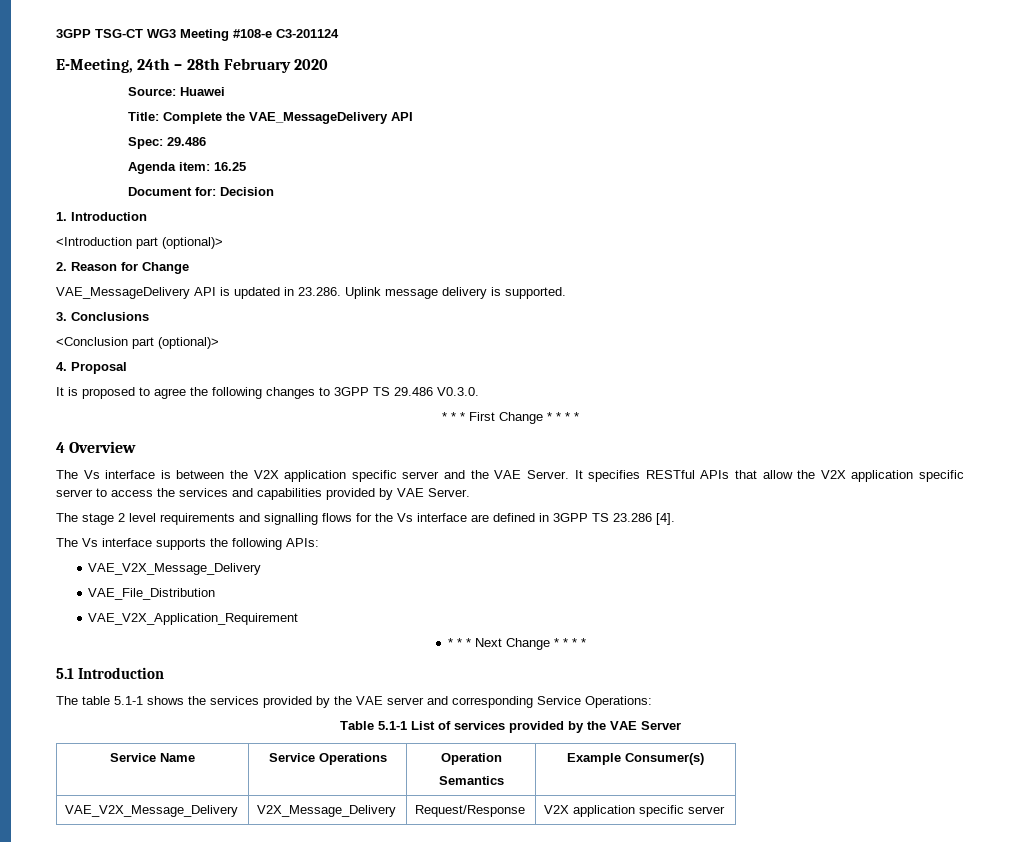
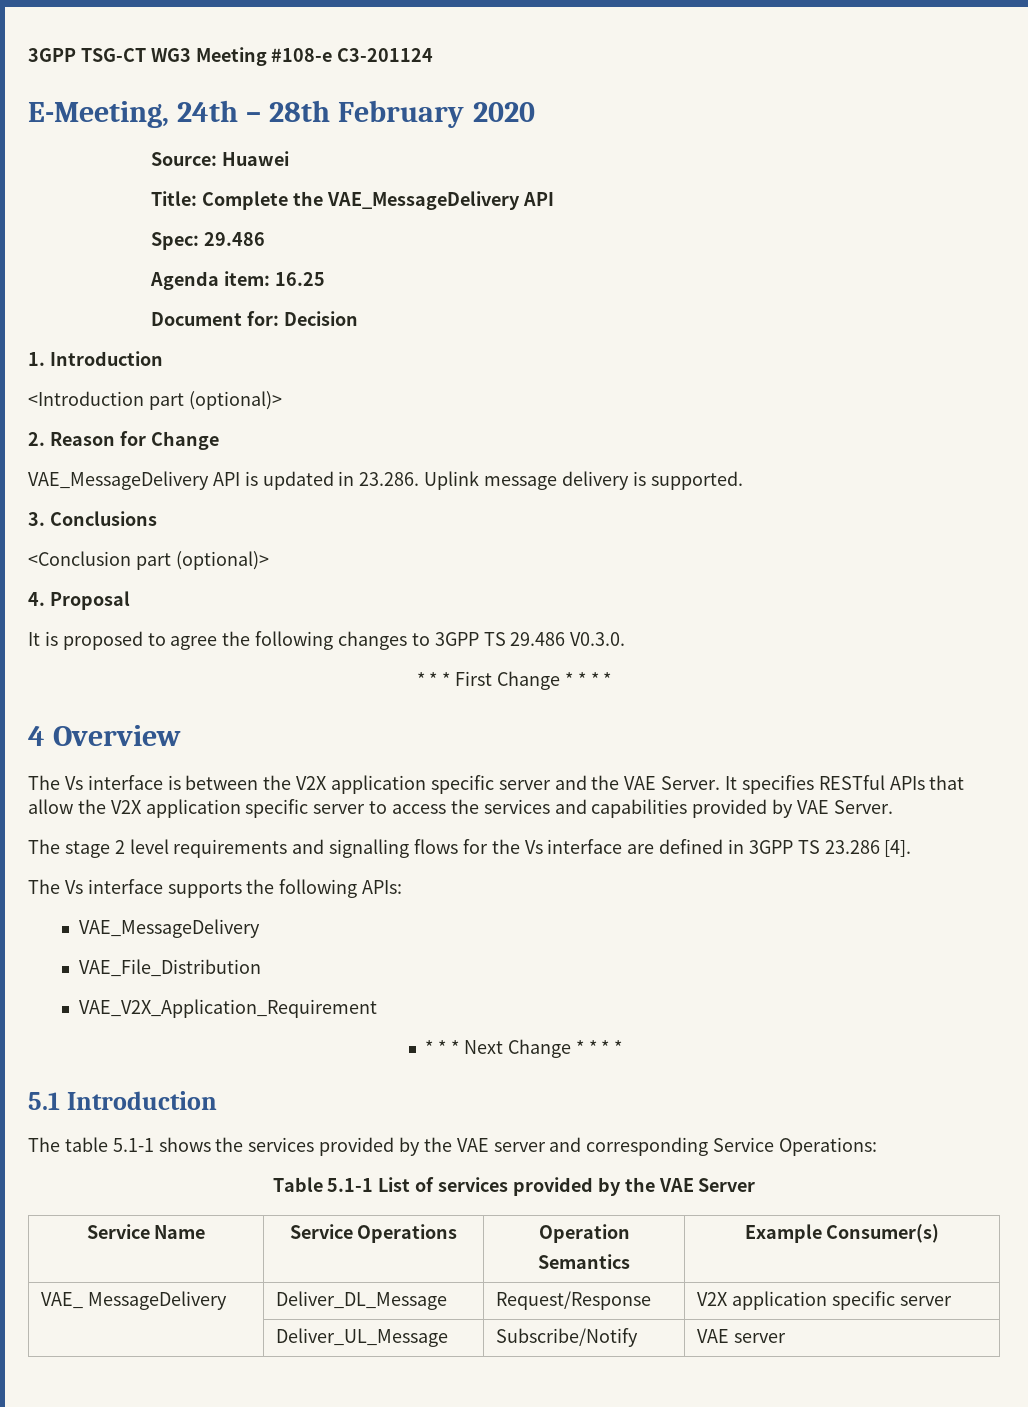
  The Vs interface supports the following APIs:
- VAE_V2X_Message_Delivery
+ VAE_MessageDelivery
- VAE_V2X_Message_Delivery | V2X_Message_Delivery | Request/Response | V2X application specific server
+ VAE_ MessageDelivery | Deliver_DL_Message | Request/Response | V2X application specific server
+ | Deliver_UL_Message | Subscribe/Notify | VAE server

